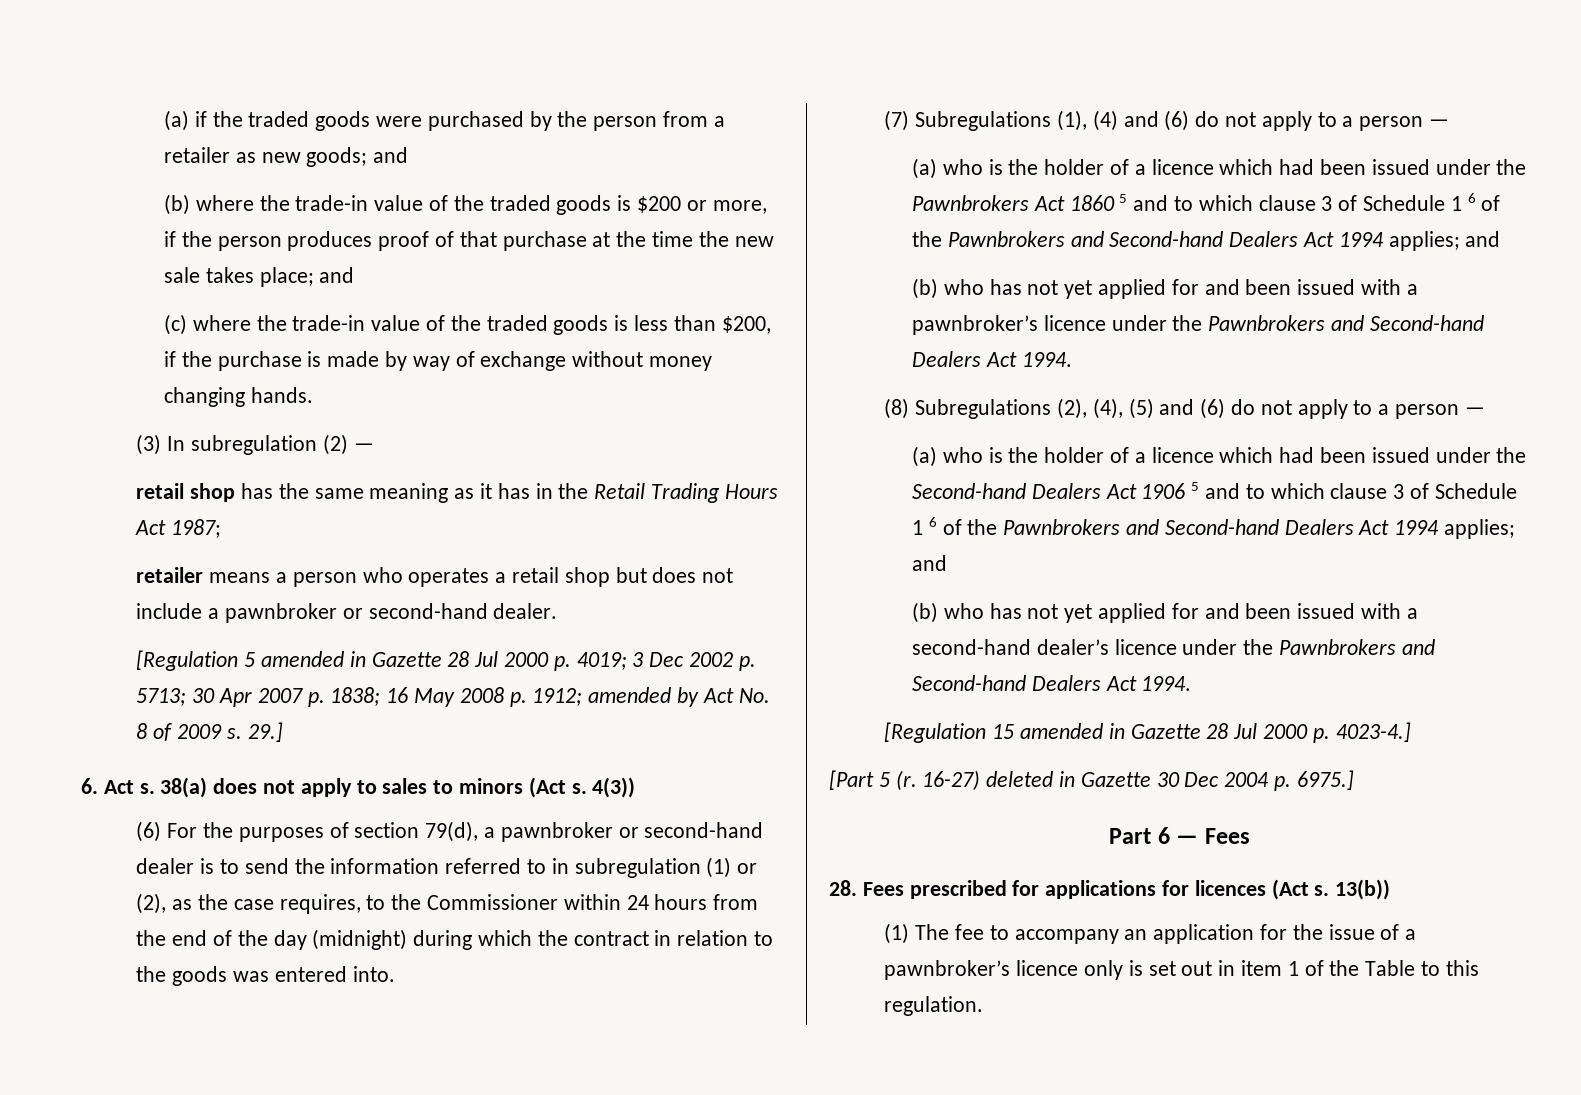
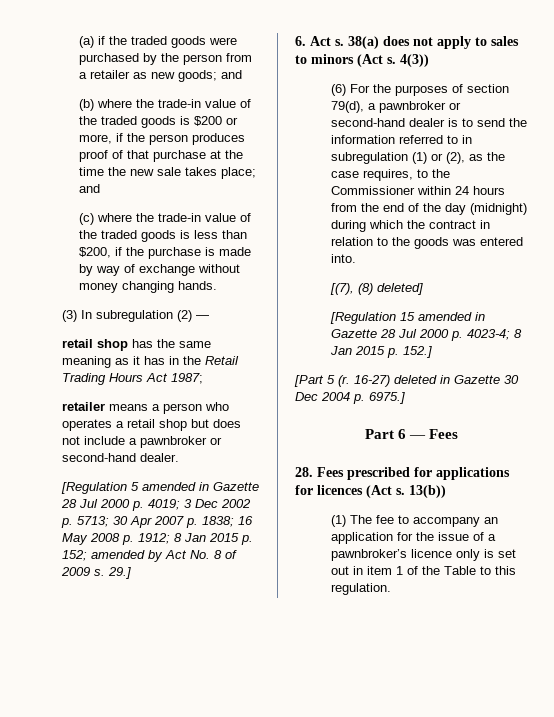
- [Regulation 5 amended in Gazette 28 Jul 2000 p. 4019; 3 Dec 2002 p. 5713; 30 Apr 2007 p. 1838; 16 May 2008 p. 1912; amended by Act No. 8 of 2009 s.
+ [Regulation 5 amended in Gazette 28 Jul 2000 p. 4019; 3 Dec 2002 p. 5713; 30 Apr 2007 p. 1838; 16 May 2008 p. 1912; 8 Jan 2015 p. 152; amended by Act No. 8 of 2009 s.
- (7) Subregulations (1), (4) and (6) do not apply to a person —
- (a) who is the holder of a licence which had been issued under the Pawnbrokers Act 1860 5 and to which clause 3 of Schedule 1 6 of the Pawnbrokers and Second-hand Dealers Act 1994 applies; and
- (b) who has not yet applied for and been issued with a pawnbroker’s licence under the Pawnbrokers and Second-hand Dealers Act 1994.
- (8) Subregulations (2), (4), (5) and (6) do not apply to a person —
- (a) who is the holder of a licence which had been issued under the Second-hand Dealers Act 1906 5 and to which clause 3 of Schedule 1 6 of the Pawnbrokers and Second-hand Dealers Act 1994 applies; and
- (b) who has not yet applied for and been issued with a second-hand dealer’s licence under the Pawnbrokers and Second-hand Dealers Act 1994.
+ [(7), (8) deleted]
- [Regulation 15 amended in Gazette 28 Jul 2000 p. 4023-4.]
+ [Regulation 15 amended in Gazette 28 Jul 2000 p. 4023-4; 8 Jan 2015 p. 152.]

